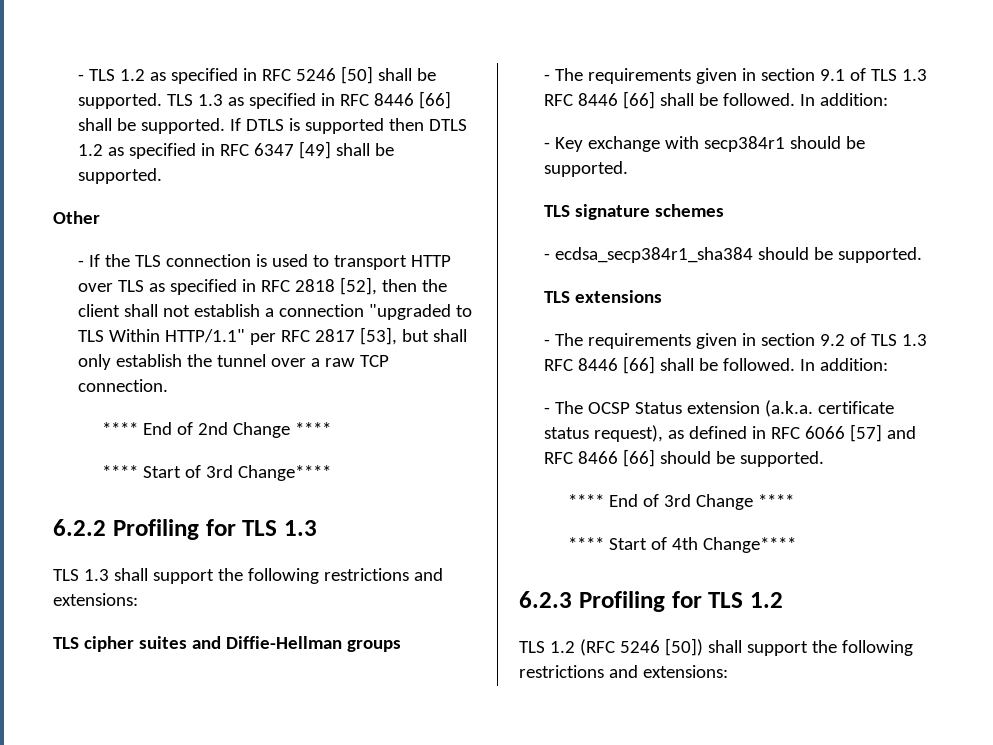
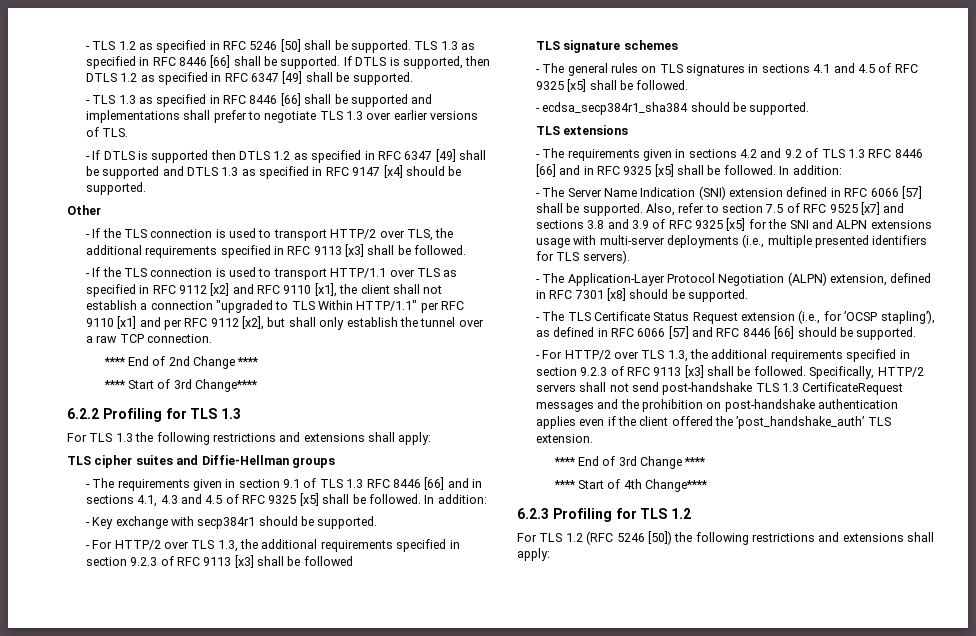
- If DTLS is supported then DTLS 1.2 as specified in RFC 6347 [49] shall be supported.
+ If DTLS is supported, then DTLS 1.2 as specified in RFC 6347 [49] shall be supported.
+ - TLS 1.3 as specified in RFC 8446 [66] shall be supported and implementations shall prefer to negotiate TLS 1.3 over earlier versions of TLS.
+ - If DTLS is supported then DTLS 1.2 as specified in RFC 6347 [49] shall be supported and DTLS 1.3 as specified in RFC 9147 [x4] should be supported.
- - If the TLS connection is used to transport HTTP over TLS as specified in RFC 2818 [52], then the client shall not establish a connection "upgraded to TLS Within HTTP/1.1" per RFC 2817 [53], but shall only establish the tunnel over a raw TCP connection.
+ - If the TLS connection is used to transport HTTP/2 over TLS, the additional requirements specified in RFC 9113 [x3] shall be followed.
+ - If the TLS connection is used to transport HTTP/1.1 over TLS as specified in RFC 9112 [x2] and RFC 9110 [x1], the client shall not establish a connection "upgraded to TLS Within HTTP/1.1" per RFC 9110 [x1] and per RFC 9112 [x2], but shall only establish the tunnel over a raw TCP connection.
- TLS 1.3 shall support the following restrictions and extensions:
+ For TLS 1.3 the following restrictions and extensions shall apply:
- - The requirements given in section 9.1 of TLS 1.3 RFC 8446 [66] shall be followed.
+ - The requirements given in section 9.1 of TLS 1.3 RFC 8446 [66] and in sections 4.1, 4.3 and 4.5 of RFC 9325 [x5] shall be followed.
+ - For HTTP/2 over TLS 1.3, the additional requirements specified in section 9.2.3 of RFC 9113 [x3] shall be followed
  TLS signature schemes
+ - The general rules on TLS signatures in sections 4.1 and 4.5 of RFC 9325 [x5] shall be followed.
- - The requirements given in section 9.2 of TLS 1.3 RFC 8446 [66] shall be followed.
+ - The requirements given in sections 4.2 and 9.2 of TLS 1.3 RFC 8446 [66] and in RFC 9325 [x5] shall be followed.
- - The OCSP Status extension (a.k.a. certificate status request), as defined in RFC 6066 [57] and RFC 8466 [66] should be supported.
+ - The Server Name Indication (SNI) extension defined in RFC 6066 [57] shall be supported. Also, refer to section 7.5 of RFC 9525 [x7] and sections 3.8 and 3.9 of RFC 9325 [x5] for the SNI and ALPN extensions usage with multi-server deployments (i.e., multiple presented identifiers for TLS servers).
+ - The Application-Layer Protocol Negotiation (ALPN) extension, defined in RFC 7301 [x8] should be supported.
+ - The TLS Certificate Status Request extension (i.e., for ’OCSP stapling’), as defined in RFC 6066 [57] and RFC 8446 [66] should be supported.
+ - For HTTP/2 over TLS 1.3, the additional requirements specified in section 9.2.3 of RFC 9113 [x3] shall be followed. Specifically, HTTP/2 servers shall not send post-handshake TLS 1.3 CertificateRequest messages and the prohibition on post-handshake authentication applies even if the client offered the ’post_handshake_auth’ TLS extension.
- TLS 1.2 (RFC 5246 [50]) shall support the following restrictions and extensions:
+ For TLS 1.2 (RFC 5246 [50]) the following restrictions and extensions shall apply:

